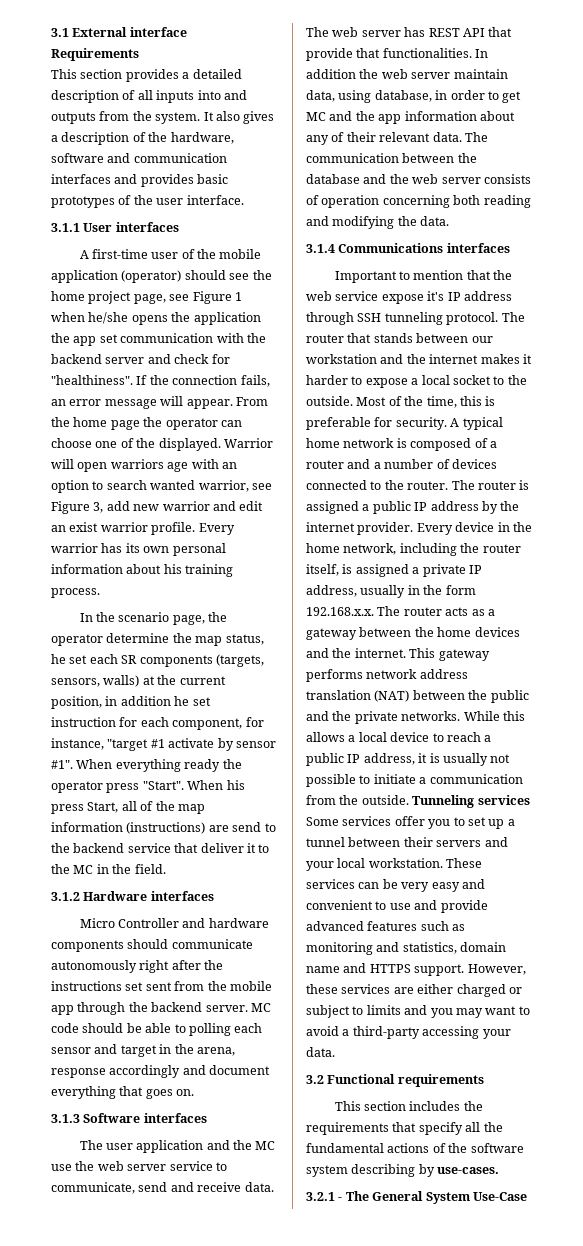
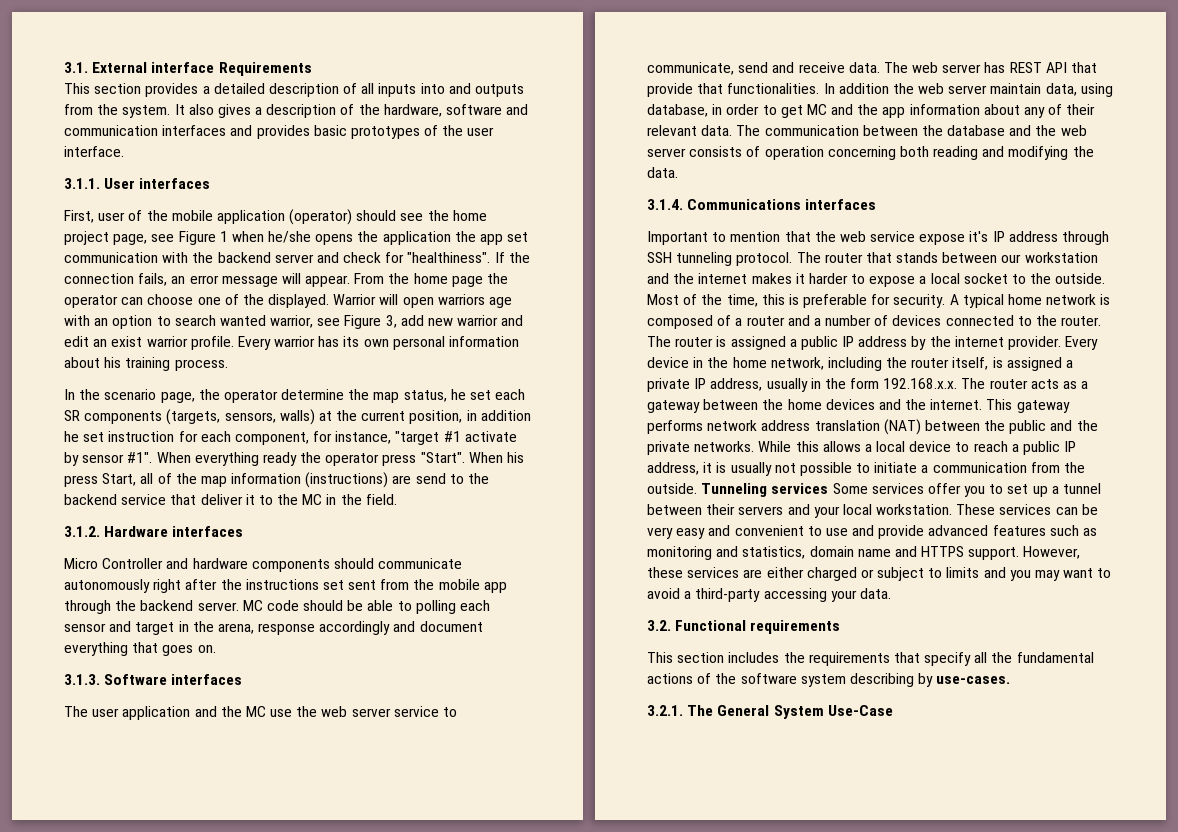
- 3.1 External interface Requirements
+ 3.1. External interface Requirements
- 3.1.1 User interfaces
+ 3.1.1. User interfaces
- A first-time user of the mobile application (operator) should see the home project page, see Figure 1 when he/she opens the application the app set communication with the backend server and check for "healthiness".
+ First, user of the mobile application (operator) should see the home project page, see Figure 1 when he/she opens the application the app set communication with the backend server and check for "healthiness".
- 3.1.2 Hardware interfaces
+ 3.1.2. Hardware interfaces
- 3.1.3 Software interfaces
+ 3.1.3. Software interfaces
- 3.1.4 Communications interfaces
+ 3.1.4. Communications interfaces
- 3.2 Functional requirements
+ 3.2. Functional requirements
- 3.2.1 - The General System Use-Case
+ 3.2.1. The General System Use-Case

